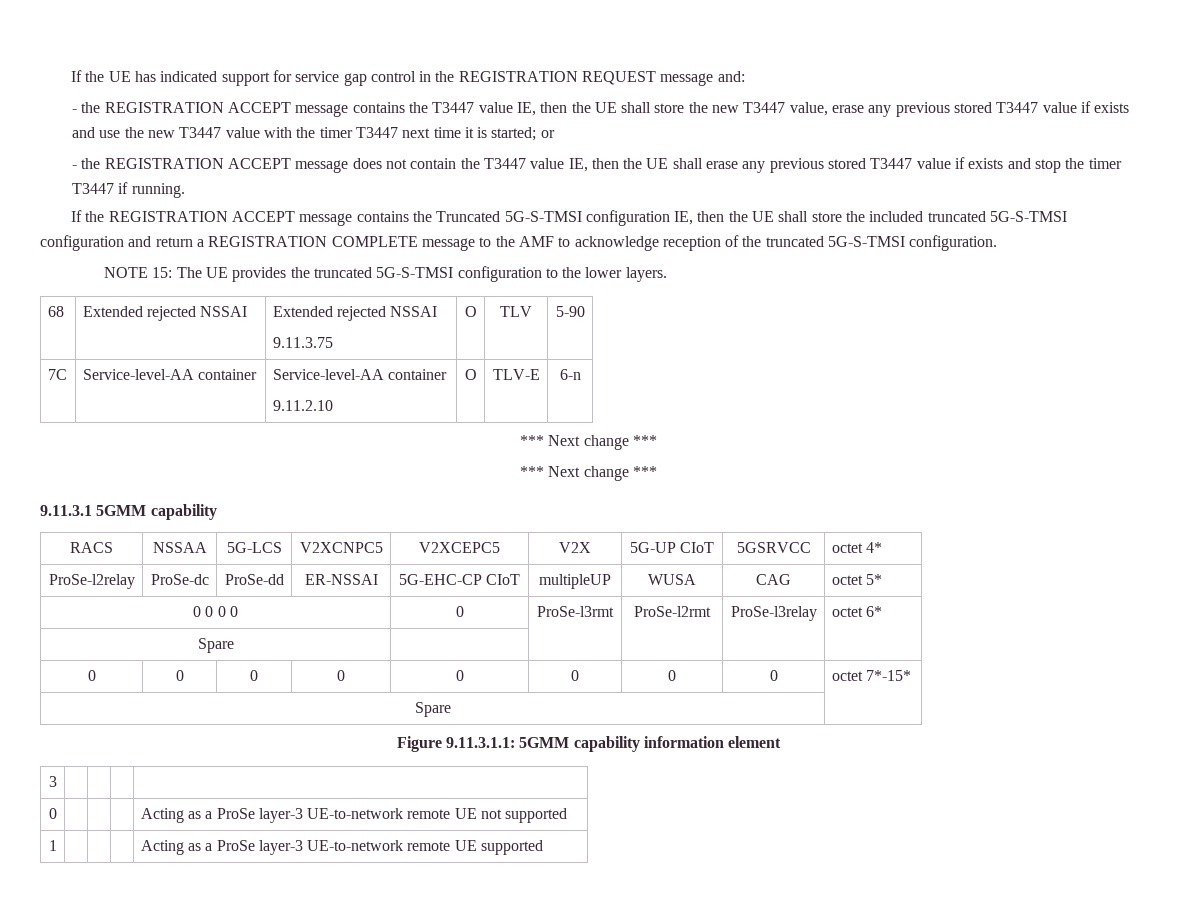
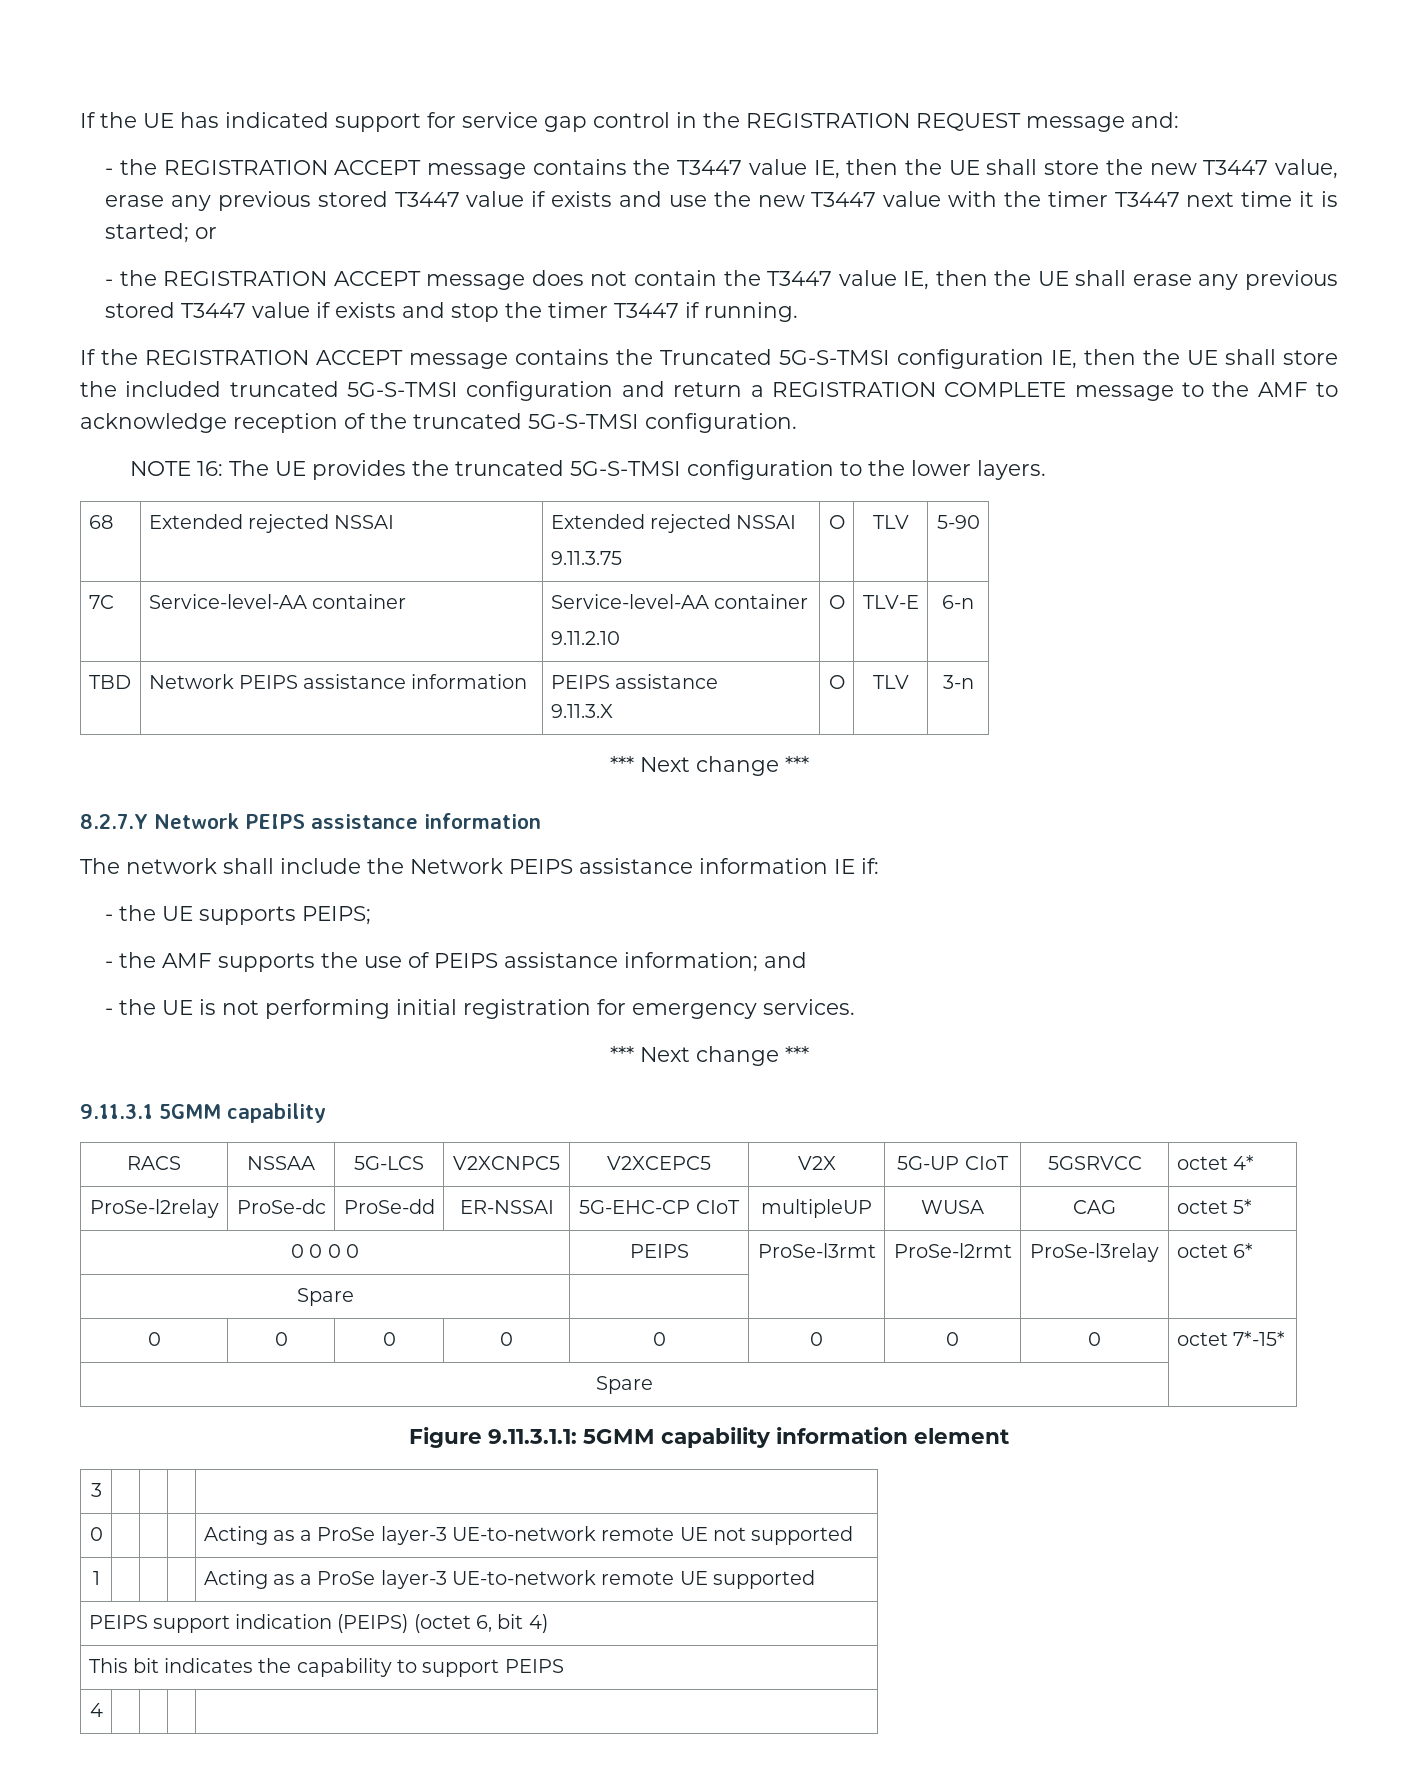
- NOTE 15: The UE provides the truncated 5G-S-TMSI configuration to the lower layers.
+ NOTE 16: The UE provides the truncated 5G-S-TMSI configuration to the lower layers.
  7C | Service-level-AA container | Service-level-AA container
  9.11.2.10 | O | TLV-E | 6-n
+ TBD | Network PEIPS assistance information | PEIPS assistance
+ 9.11.3.X | O | TLV | 3-n
  *** Next change ***
+ 8.2.7.Y Network PEIPS assistance information
+ The network shall include the Network PEIPS assistance information IE if:
+ - the UE supports PEIPS;
+ - the AMF supports the use of PEIPS assistance information; and
+ - the UE is not performing initial registration for emergency services.
- 0 0 0 0 | 0 | ProSe-l3rmt | ProSe-l2rmt | ProSe-l3relay | octet 6*
+ 0 0 0 0 | PEIPS | ProSe-l3rmt | ProSe-l2rmt | ProSe-l3relay | octet 6*
+ PEIPS support indication (PEIPS) (octet 6, bit 4)
+ This bit indicates the capability to support PEIPS
+ 4 | | | |

